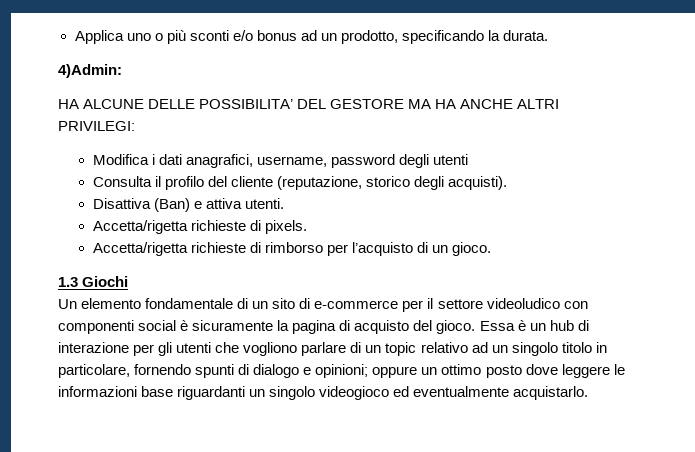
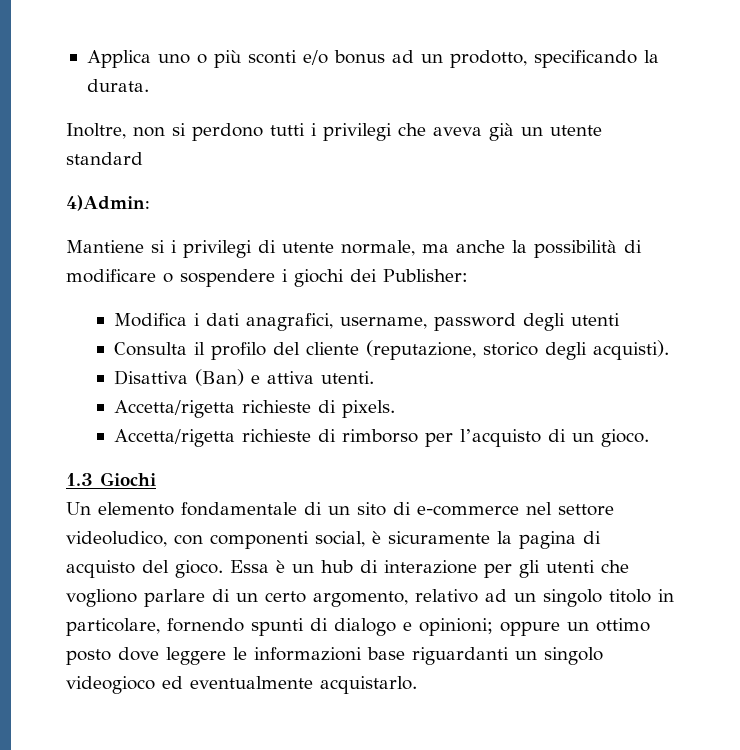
+ Inoltre, non si perdono tutti i privilegi che aveva già un utente standard
  4)Admin:
- HA ALCUNE DELLE POSSIBILITA’ DEL GESTORE MA HA ANCHE ALTRI PRIVILEGI:
+ Mantiene si i privilegi di utente normale, ma anche la possibilità di modificare o sospendere i giochi dei Publisher:
- Un elemento fondamentale di un sito di e-commerce per il settore videoludico con componenti social è sicuramente la pagina di acquisto del gioco.
+ Un elemento fondamentale di un sito di e-commerce nel settore videoludico, con componenti social, è sicuramente la pagina di acquisto del gioco.
- Essa è un hub di interazione per gli utenti che vogliono parlare di un topic relativo ad un singolo titolo in particolare, fornendo spunti di dialogo e opinioni; oppure un ottimo posto dove leggere le informazioni base riguardanti un singolo videogioco ed eventualmente acquistarlo.
+ Essa è un hub di interazione per gli utenti che vogliono parlare di un certo argomento, relativo ad un singolo titolo in particolare, fornendo spunti di dialogo e opinioni; oppure un ottimo posto dove leggere le informazioni base riguardanti un singolo videogioco ed eventualmente acquistarlo.

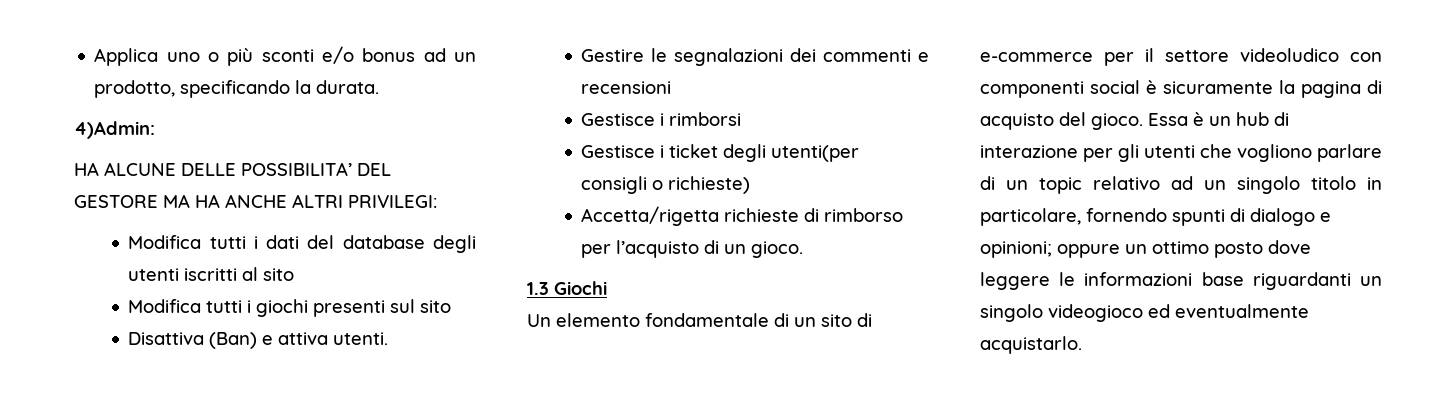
- Inoltre, non si perdono tutti i privilegi che aveva già un utente standard
  4)Admin:
- Mantiene si i privilegi di utente normale, ma anche la possibilità di modificare o sospendere i giochi dei Publisher:
- Modifica i dati anagrafici, username, password degli utenti
- Consulta il profilo del cliente (reputazione, storico degli acquisti).
+ HA ALCUNE DELLE POSSIBILITA’ DEL GESTORE MA HA ANCHE ALTRI PRIVILEGI:
+ Modifica tutti i dati del database degli utenti iscritti al sito
+ Modifica tutti i giochi presenti sul sito
- Accetta/rigetta richieste di pixels.
+ Gestire le segnalazioni dei commenti e recensioni
+ Gestisce i rimborsi
+ Gestisce i ticket degli utenti(per consigli o richieste)
- Un elemento fondamentale di un sito di e-commerce nel settore videoludico, con componenti social, è sicuramente la pagina di acquisto del gioco.
+ Un elemento fondamentale di un sito di e-commerce per il settore videoludico con componenti social è sicuramente la pagina di acquisto del gioco.
- Essa è un hub di interazione per gli utenti che vogliono parlare di un certo argomento, relativo ad un singolo titolo in particolare, fornendo spunti di dialogo e opinioni; oppure un ottimo posto dove leggere le informazioni base riguardanti un singolo videogioco ed eventualmente acquistarlo.
+ Essa è un hub di interazione per gli utenti che vogliono parlare di un topic relativo ad un singolo titolo in particolare, fornendo spunti di dialogo e opinioni; oppure un ottimo posto dove leggere le informazioni base riguardanti un singolo videogioco ed eventualmente acquistarlo.

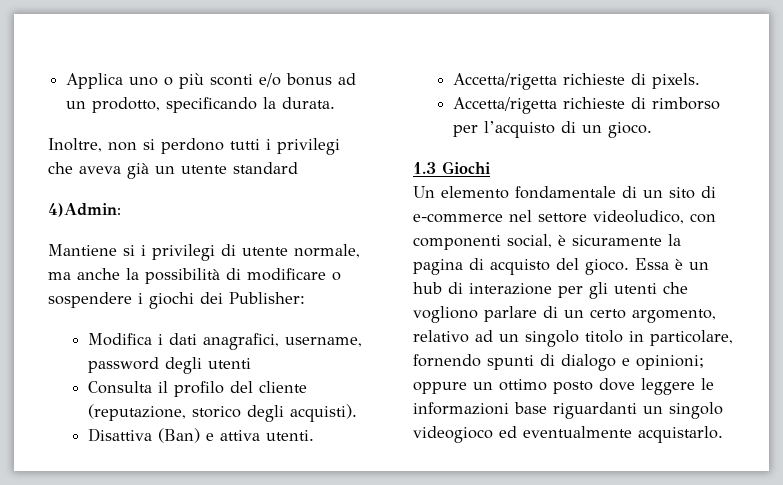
+ Inoltre, non si perdono tutti i privilegi che aveva già un utente standard
  4)Admin:
- HA ALCUNE DELLE POSSIBILITA’ DEL GESTORE MA HA ANCHE ALTRI PRIVILEGI:
- Modifica tutti i dati del database degli utenti iscritti al sito
- Modifica tutti i giochi presenti sul sito
+ Mantiene si i privilegi di utente normale, ma anche la possibilità di modificare o sospendere i giochi dei Publisher:
+ Modifica i dati anagrafici, username, password degli utenti
+ Consulta il profilo del cliente (reputazione, storico degli acquisti).
- Gestire le segnalazioni dei commenti e recensioni
- Gestisce i rimborsi
- Gestisce i ticket degli utenti(per consigli o richieste)
+ Accetta/rigetta richieste di pixels.
- Un elemento fondamentale di un sito di e-commerce per il settore videoludico con componenti social è sicuramente la pagina di acquisto del gioco.
+ Un elemento fondamentale di un sito di e-commerce nel settore videoludico, con componenti social, è sicuramente la pagina di acquisto del gioco.
- Essa è un hub di interazione per gli utenti che vogliono parlare di un topic relativo ad un singolo titolo in particolare, fornendo spunti di dialogo e opinioni; oppure un ottimo posto dove leggere le informazioni base riguardanti un singolo videogioco ed eventualmente acquistarlo.
+ Essa è un hub di interazione per gli utenti che vogliono parlare di un certo argomento, relativo ad un singolo titolo in particolare, fornendo spunti di dialogo e opinioni; oppure un ottimo posto dove leggere le informazioni base riguardanti un singolo videogioco ed eventualmente acquistarlo.

